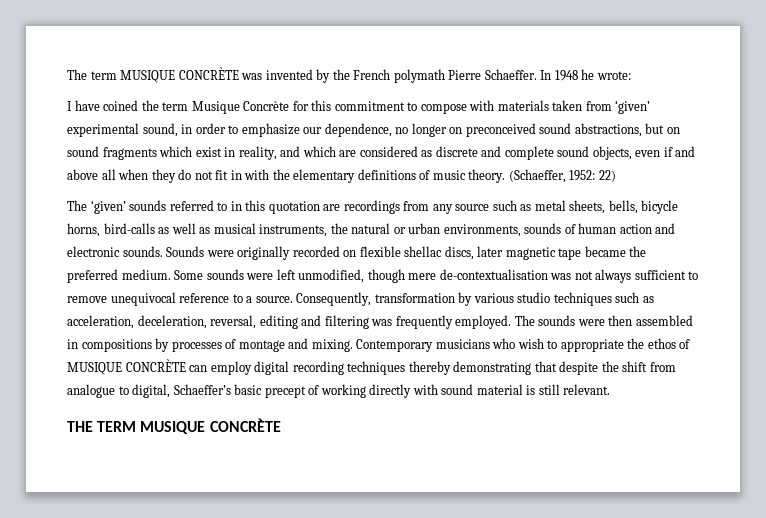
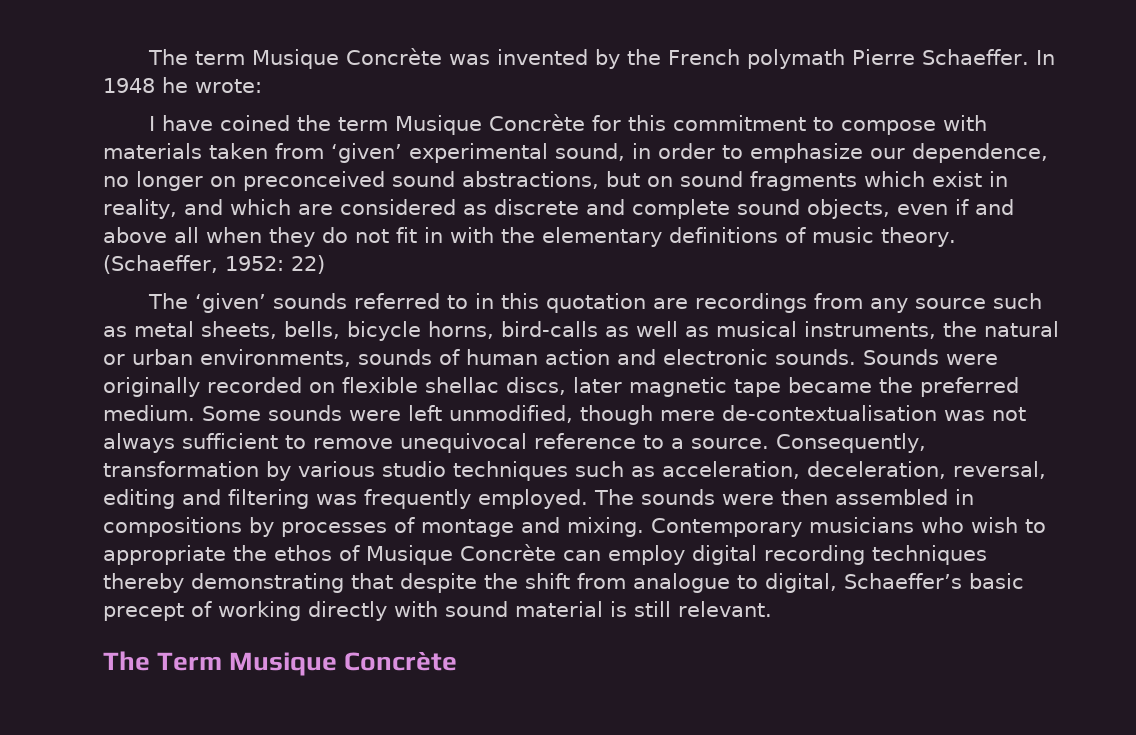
- The term MUSIQUE CONCRÈTE was invented by the French polymath Pierre Schaeffer.
+ The term Musique Concrète was invented by the French polymath Pierre Schaeffer.
- Contemporary musicians who wish to appropriate the ethos of MUSIQUE CONCRÈTE can employ digital recording techniques thereby demonstrating that despite the shift from analogue to digital, Schaeffer’s basic precept of working directly with sound material is still relevant.
+ Contemporary musicians who wish to appropriate the ethos of Musique Concrète can employ digital recording techniques thereby demonstrating that despite the shift from analogue to digital, Schaeffer’s basic precept of working directly with sound material is still relevant.
- THE TERM MUSIQUE CONCRÈTE
+ The Term Musique Concrète

